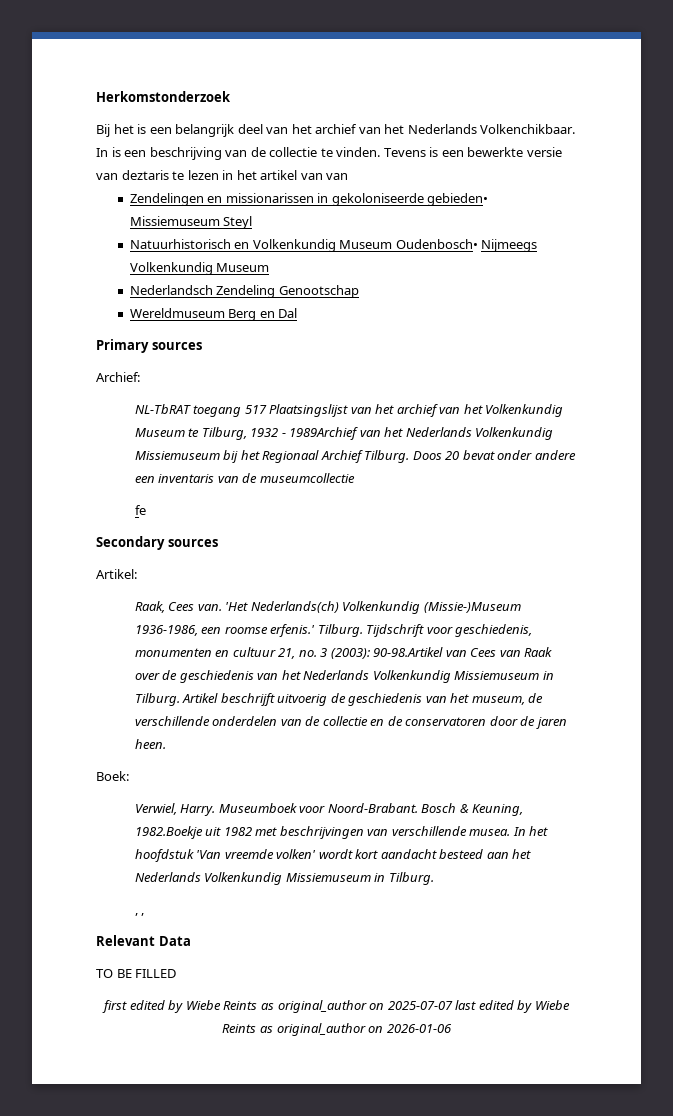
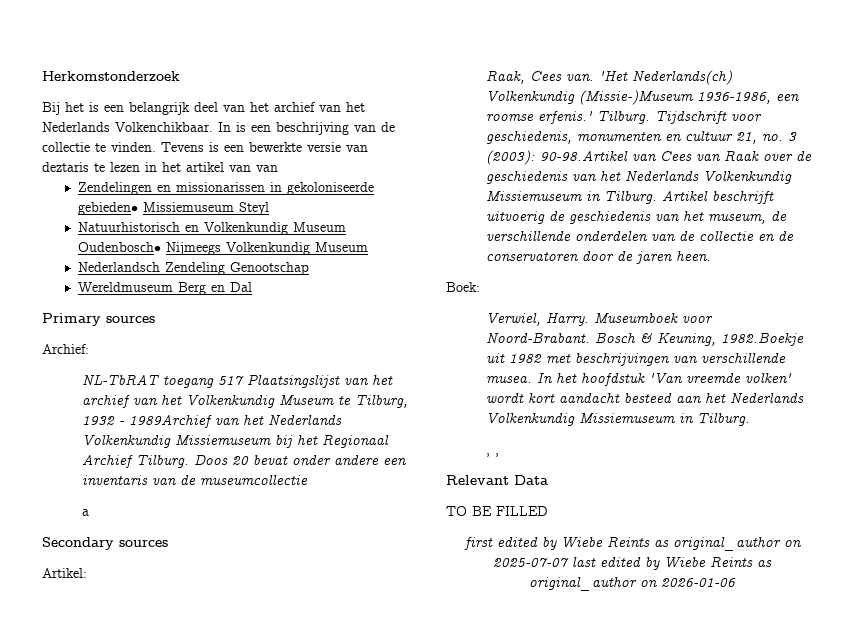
- fe
+ a

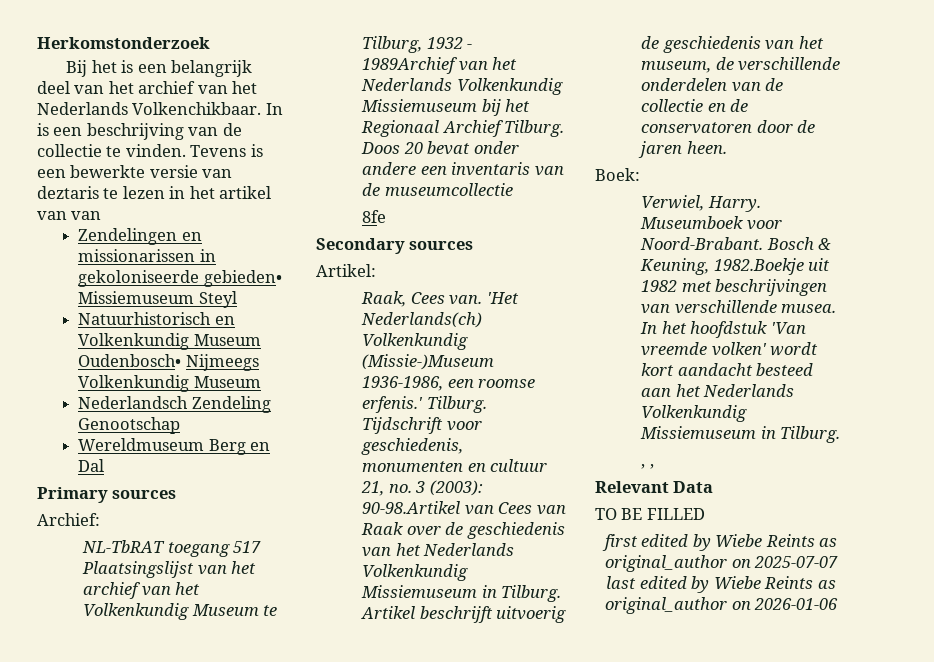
- a
+ 8fe

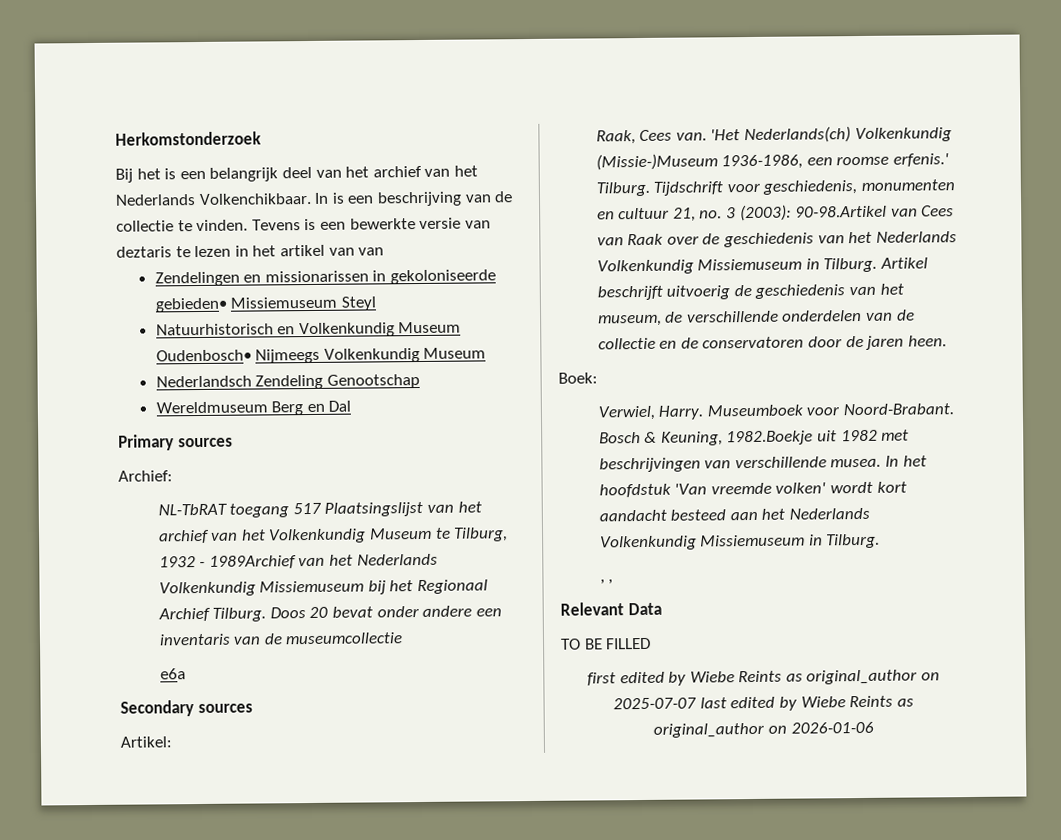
- 8fe
+ e6a

